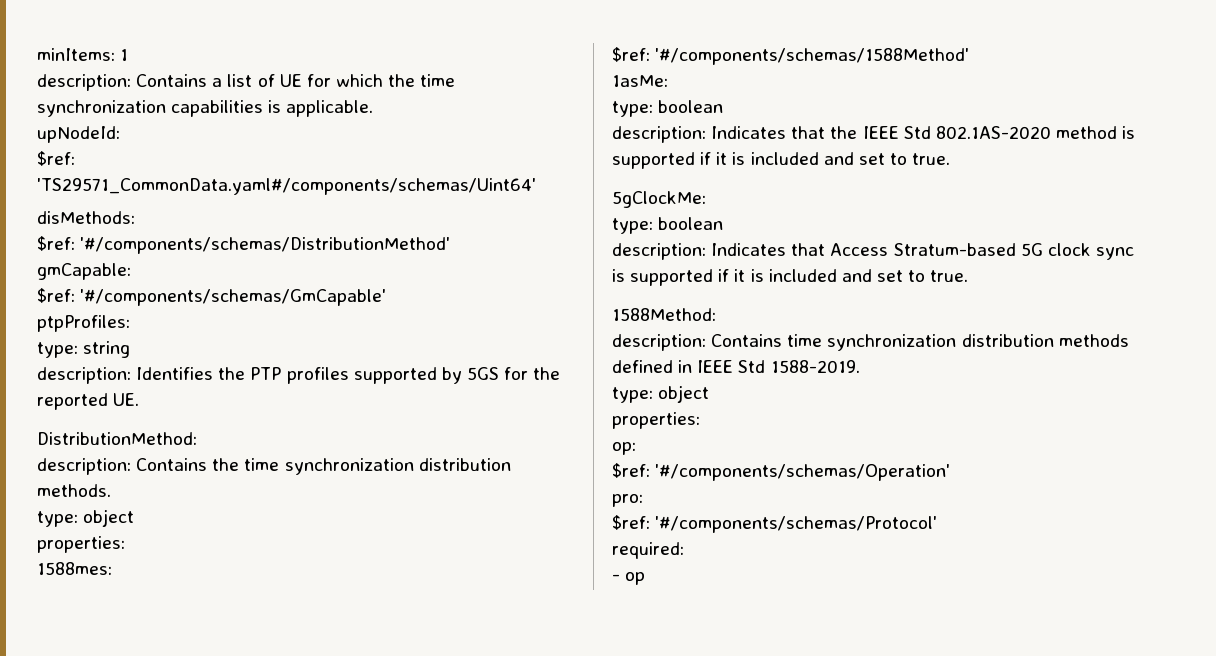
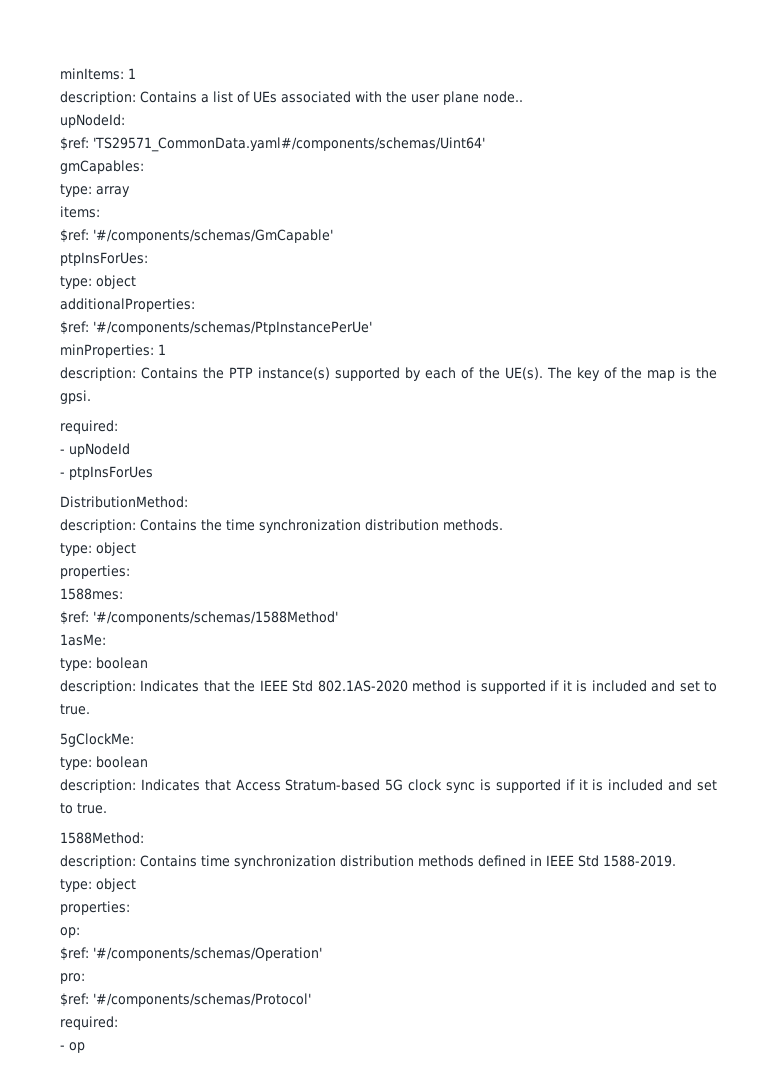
- description: Contains a list of UE for which the time synchronization capabilities is applicable.
+ description: Contains a list of UEs associated with the user plane node..
- disMethods:
- $ref: '#/components/schemas/DistributionMethod'
- gmCapable:
+ gmCapables:
+ type: array
+ items:
- ptpProfiles:
- type: string
- description: Identifies the PTP profiles supported by 5GS for the reported UE.
+ ptpInsForUes:
+ type: object
+ additionalProperties:
+ $ref: '#/components/schemas/PtpInstancePerUe'
+ minProperties: 1
+ description: Contains the PTP instance(s) supported by each of the UE(s). The key of the map is the gpsi.
+ required:
+ - upNodeId
+ - ptpInsForUes

